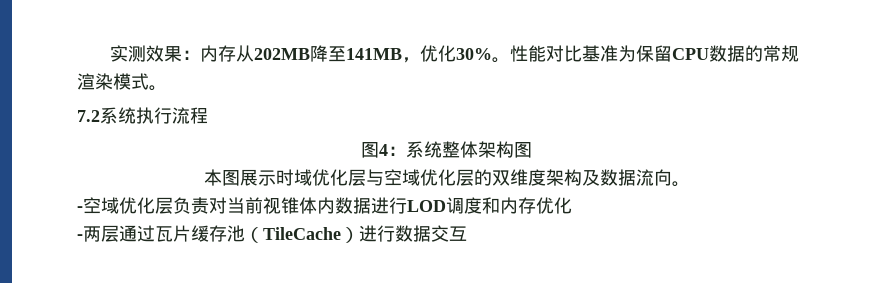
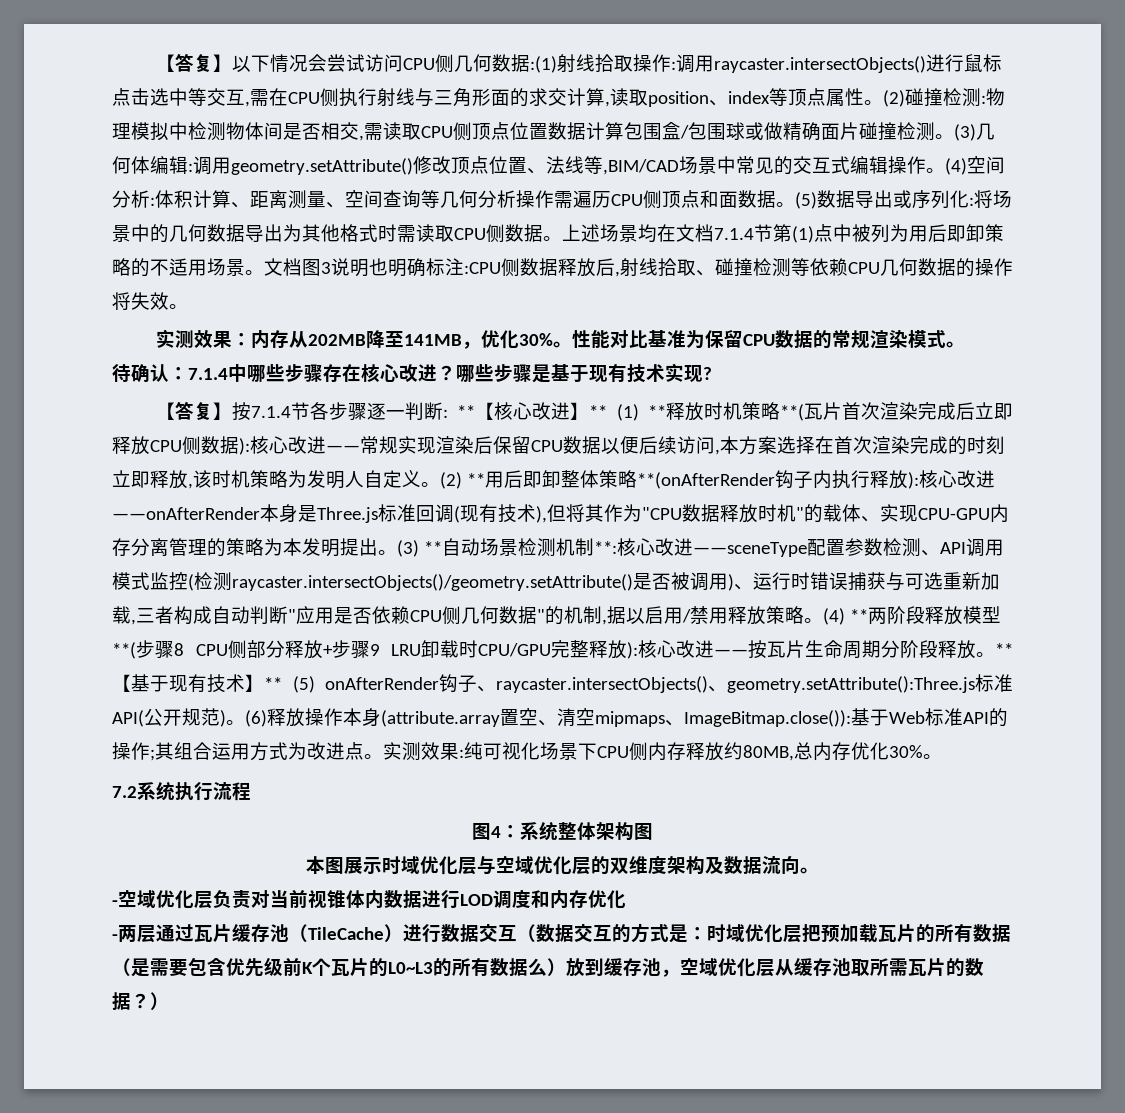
+ 【答复】以下情况会尝试访问CPU侧几何数据:(1)射线拾取操作:调用raycaster.intersectObjects()进行鼠标点击选中等交互,需在CPU侧执行射线与三角形面的求交计算,读取position、index等顶点属性。(2)碰撞检测:物理模拟中检测物体间是否相交,需读取CPU侧顶点位置数据计算包围盒/包围球或做精确面片碰撞检测。(3)几何体编辑:调用geometry.setAttribute()修改顶点位置、法线等,BIM/CAD场景中常见的交互式编辑操作。(4)空间分析:体积计算、距离测量、空间查询等几何分析操作需遍历CPU侧顶点和面数据。(5)数据导出或序列化:将场景中的几何数据导出为其他格式时需读取CPU侧数据。上述场景均在文档7.1.4节第(1)点中被列为用后即卸策略的不适用场景。文档图3说明也明确标注:CPU侧数据释放后,射线拾取、碰撞检测等依赖CPU几何数据的操作将失效。
+ 待确认：7.1.4中哪些步骤存在核心改进？哪些步骤是基于现有技术实现?
+ 【答复】按7.1.4节各步骤逐一判断: **【核心改进】** (1) **释放时机策略**(瓦片首次渲染完成后立即释放CPU侧数据):核心改进——常规实现渲染后保留CPU数据以便后续访问,本方案选择在首次渲染完成的时刻立即释放,该时机策略为发明人自定义。(2) **用后即卸整体策略**(onAfterRender钩子内执行释放):核心改进——onAfterRender本身是Three.js标准回调(现有技术),但将其作为"CPU数据释放时机"的载体、实现CPU-GPU内存分离管理的策略为本发明提出。(3) **自动场景检测机制**:核心改进——sceneType配置参数检测、API调用模式监控(检测raycaster.intersectObjects()/geometry.setAttribute()是否被调用)、运行时错误捕获与可选重新加载,三者构成自动判断"应用是否依赖CPU侧几何数据"的机制,据以启用/禁用释放策略。(4) **两阶段释放模型**(步骤8 CPU侧部分释放+步骤9 LRU卸载时CPU/GPU完整释放):核心改进——按瓦片生命周期分阶段释放。**【基于现有技术】** (5) onAfterRender钩子、raycaster.intersectObjects()、geometry.setAttribute():Three.js标准API(公开规范)。(6)释放操作本身(attribute.array置空、清空mipmaps、ImageBitmap.close()):基于Web标准API的操作;其组合运用方式为改进点。实测效果:纯可视化场景下CPU侧内存释放约80MB,总内存优化30%。
- -两层通过瓦片缓存池（TileCache）进行数据交互
+ -两层通过瓦片缓存池（TileCache）进行数据交互（数据交互的方式是：时域优化层把预加载瓦片的所有数据（是需要包含优先级前K个瓦片的L0~L3的所有数据么）放到缓存池，空域优化层从缓存池取所需瓦片的数据？）

